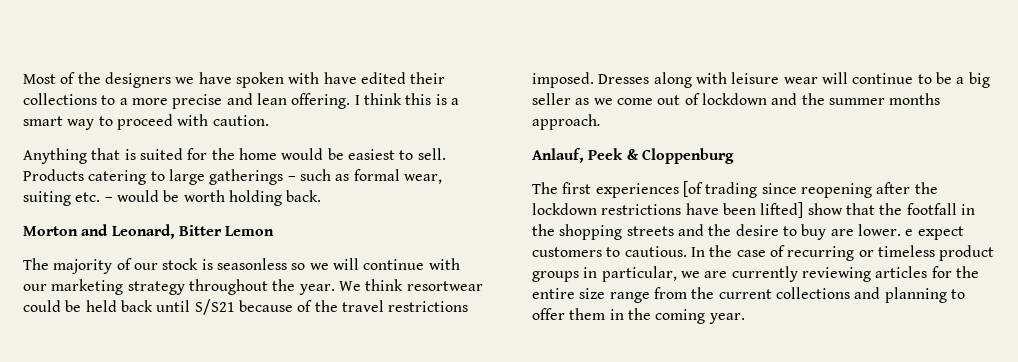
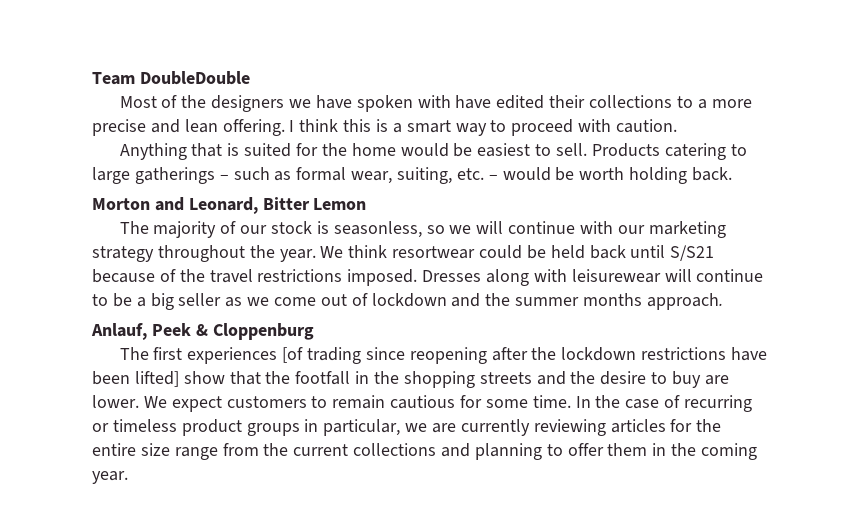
+ Team DoubleDouble
- Products catering to large gatherings – such as formal wear, suiting etc. – would be worth holding back.
+ Products catering to large gatherings – such as formal wear, suiting, etc. – would be worth holding back.
- The majority of our stock is seasonless so we will continue with our marketing strategy throughout the year.
+ The majority of our stock is seasonless, so we will continue with our marketing strategy throughout the year.
- Dresses along with leisure wear will continue to be a big seller as we come out of lockdown and the summer months approach.
+ Dresses along with leisurewear will continue to be a big seller as we come out of lockdown and the summer months approach.
- The first experiences [of trading since reopening after the lockdown restrictions have been lifted] show that the footfall in the shopping streets and the desire to buy are lower. e expect customers to cautious.
+ The first experiences [of trading since reopening after the lockdown restrictions have been lifted] show that the footfall in the shopping streets and the desire to buy are lower. We expect customers to remain cautious for some time.

